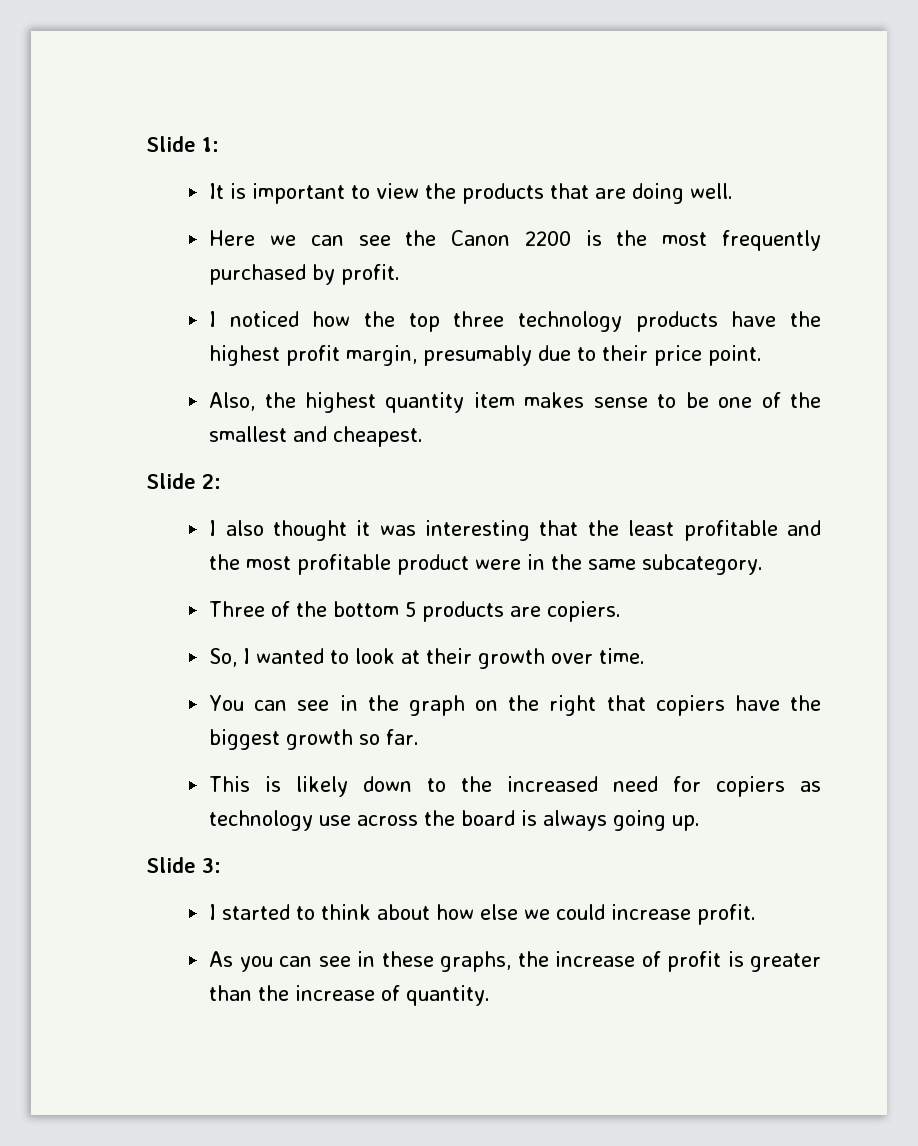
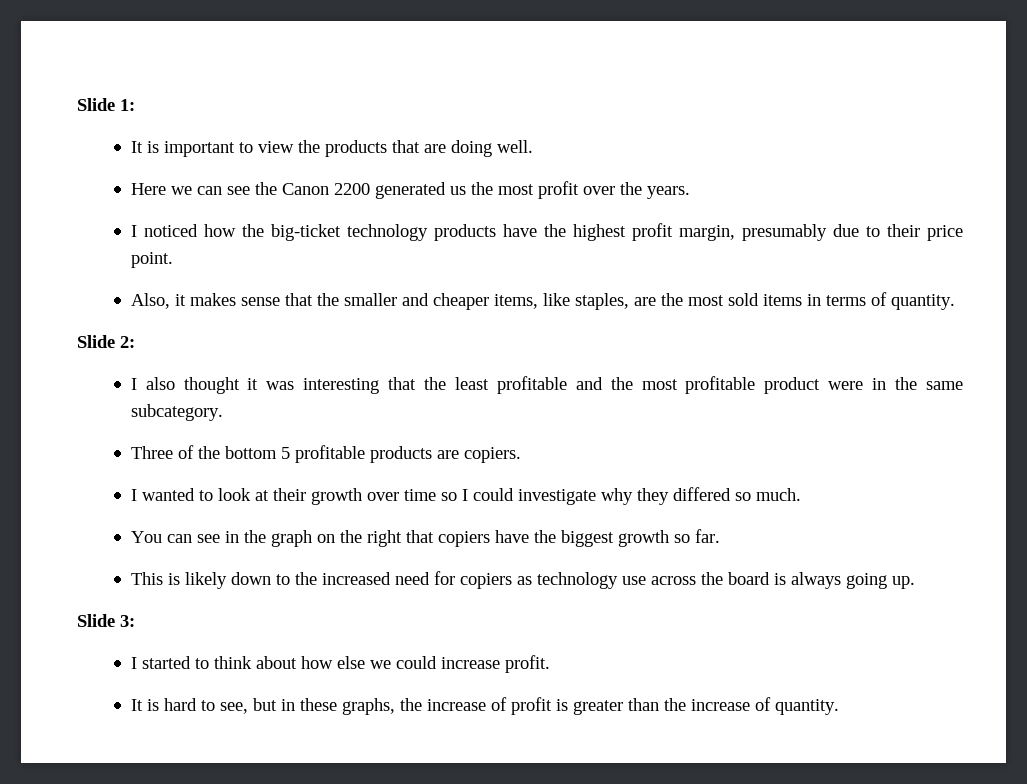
- Here we can see the Canon 2200 is the most frequently purchased by profit.
+ Here we can see the Canon 2200 generated us the most profit over the years.
- I noticed how the top three technology products have the highest profit margin, presumably due to their price point.
+ I noticed how the big-ticket technology products have the highest profit margin, presumably due to their price point.
- Also, the highest quantity item makes sense to be one of the smallest and cheapest.
+ Also, it makes sense that the smaller and cheaper items, like staples, are the most sold items in terms of quantity.
- Three of the bottom 5 products are copiers.
+ Three of the bottom 5 profitable products are copiers.
- So, I wanted to look at their growth over time.
+ I wanted to look at their growth over time so I could investigate why they differed so much.
- As you can see in these graphs, the increase of profit is greater than the increase of quantity.
+ It is hard to see, but in these graphs, the increase of profit is greater than the increase of quantity.

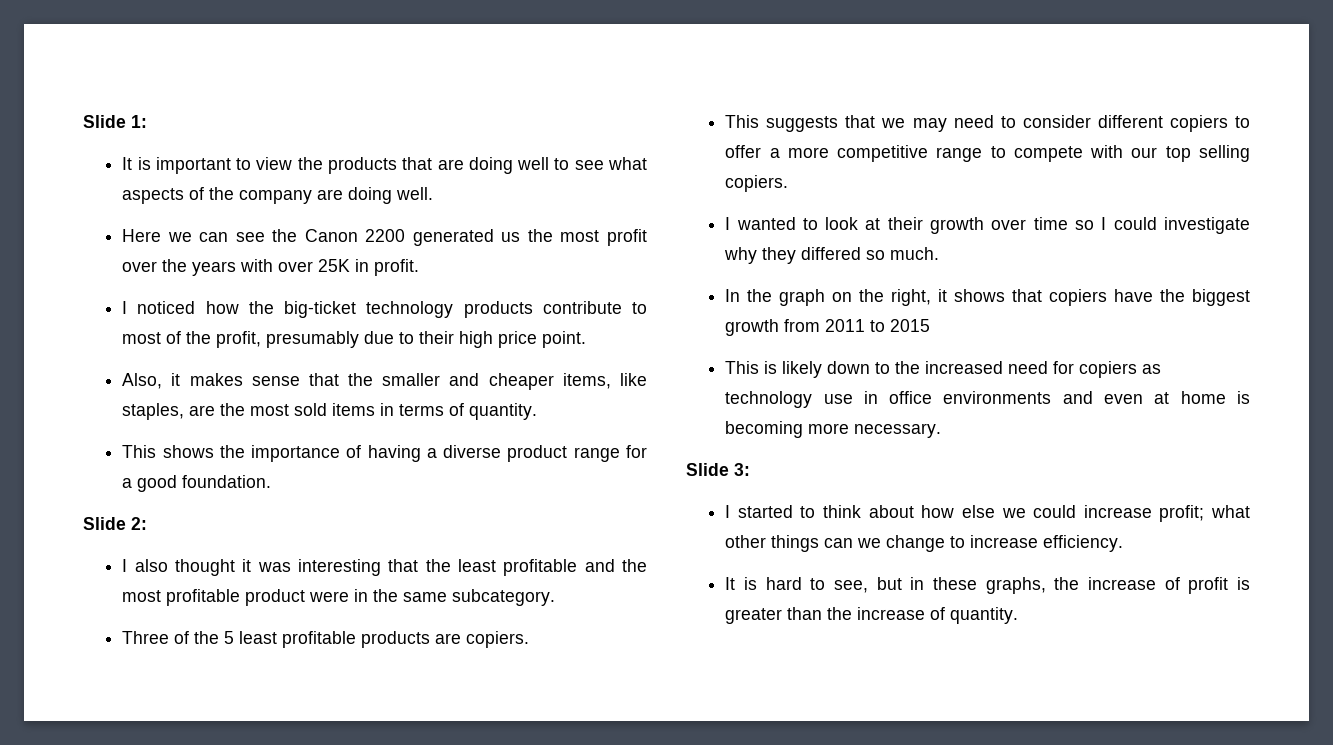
- It is important to view the products that are doing well.
+ It is important to view the products that are doing well to see what aspects of the company are doing well.
- Here we can see the Canon 2200 generated us the most profit over the years.
+ Here we can see the Canon 2200 generated us the most profit over the years with over 25K in profit.
- I noticed how the big-ticket technology products have the highest profit margin, presumably due to their price point.
+ I noticed how the big-ticket technology products contribute to most of the profit, presumably due to their high price point.
+ This shows the importance of having a diverse product range for a good foundation.
- Three of the bottom 5 profitable products are copiers.
+ Three of the 5 least profitable products are copiers.
+ This suggests that we may need to consider different copiers to offer a more competitive range to compete with our top selling copiers.
- You can see in the graph on the right that copiers have the biggest growth so far.
+ In the graph on the right, it shows that copiers have the biggest growth from 2011 to 2015
- This is likely down to the increased need for copiers as technology use across the board is always going up.
+ This is likely down to the increased need for copiers as technology use in office environments and even at home is becoming more necessary.
- I started to think about how else we could increase profit.
+ I started to think about how else we could increase profit; what other things can we change to increase efficiency.

